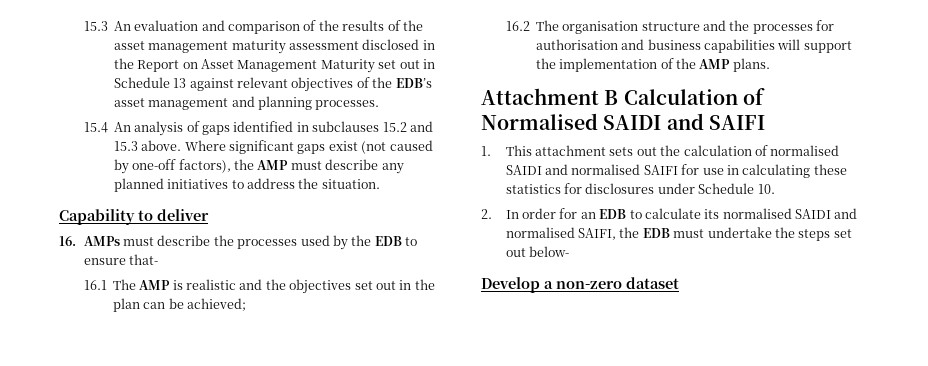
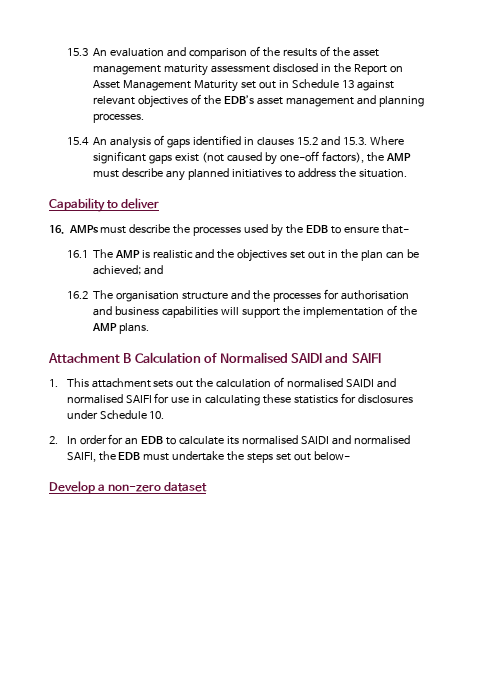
- 15.4 An analysis of gaps identified in subclauses 15.2 and 15.3 above. Where significant gaps exist (not caused by one-off factors), the AMP must describe any planned initiatives to address the situation.
+ 15.4 An analysis of gaps identified in clauses 15.2 and 15.3. Where significant gaps exist (not caused by one-off factors), the AMP must describe any planned initiatives to address the situation.
- 16.1 The AMP is realistic and the objectives set out in the plan can be achieved;
+ 16.1 The AMP is realistic and the objectives set out in the plan can be achieved; and

